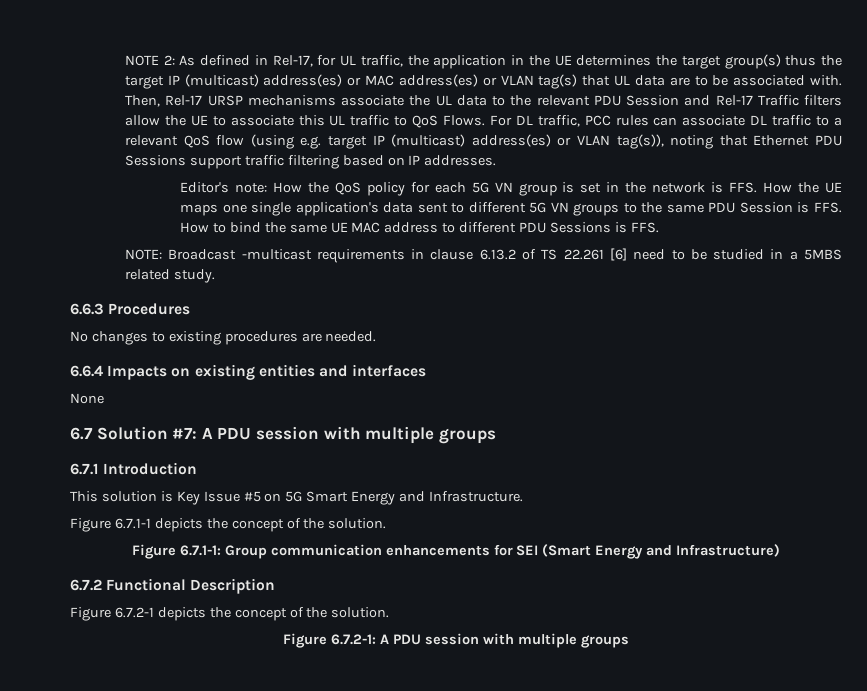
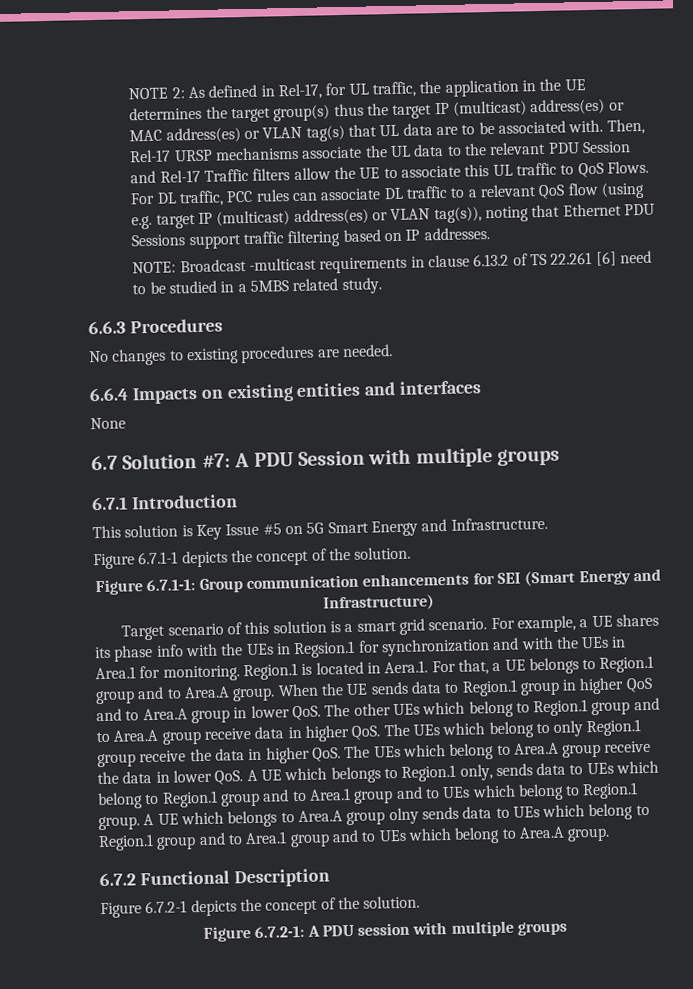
- Editor's note: How the QoS policy for each 5G VN group is set in the network is FFS. How the UE maps one single application's data sent to different 5G VN groups to the same PDU Session is FFS. How to bind the same UE MAC address to different PDU Sessions is FFS.
- 6.7 Solution #7: A PDU session with multiple groups
+ 6.7 Solution #7: A PDU Session with multiple groups
+ Target scenario of this solution is a smart grid scenario. For example, a UE shares its phase info with the UEs in Regsion.1 for synchronization and with the UEs in Area.1 for monitoring. Region.1 is located in Aera.1. For that, a UE belongs to Region.1 group and to Area.A group. When the UE sends data to Region.1 group in higher QoS and to Area.A group in lower QoS. The other UEs which belong to Region.1 group and to Area.A group receive data in higher QoS. The UEs which belong to only Region.1 group receive the data in higher QoS. The UEs which belong to Area.A group receive the data in lower QoS. A UE which belongs to Region.1 only, sends data to UEs which belong to Region.1 group and to Area.1 group and to UEs which belong to Region.1 group. A UE which belongs to Area.A group olny sends data to UEs which belong to Region.1 group and to Area.1 group and to UEs which belong to Area.A group.

